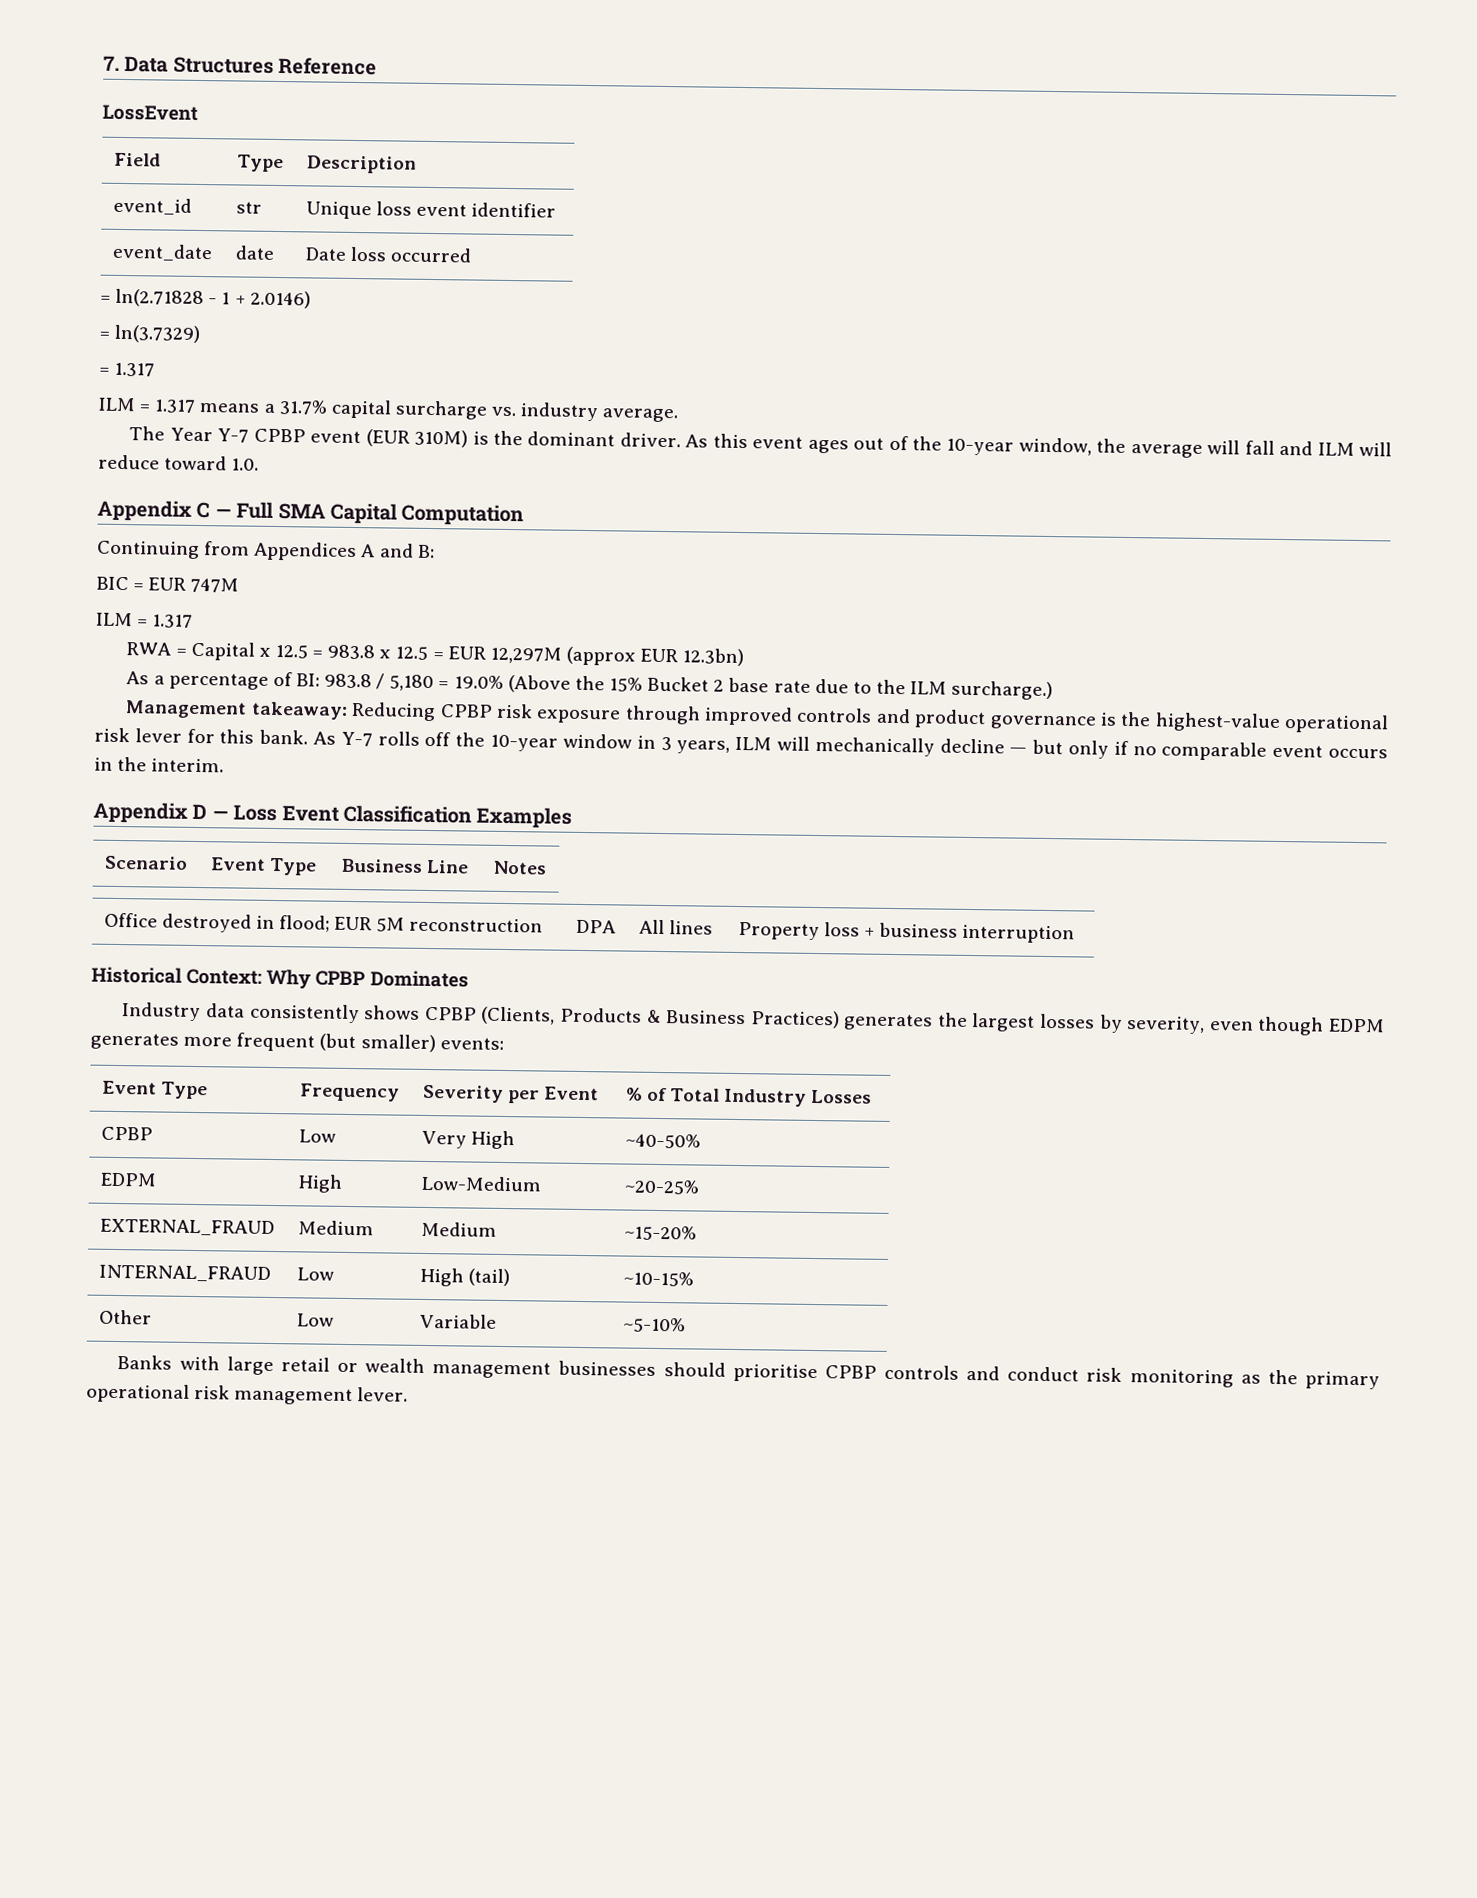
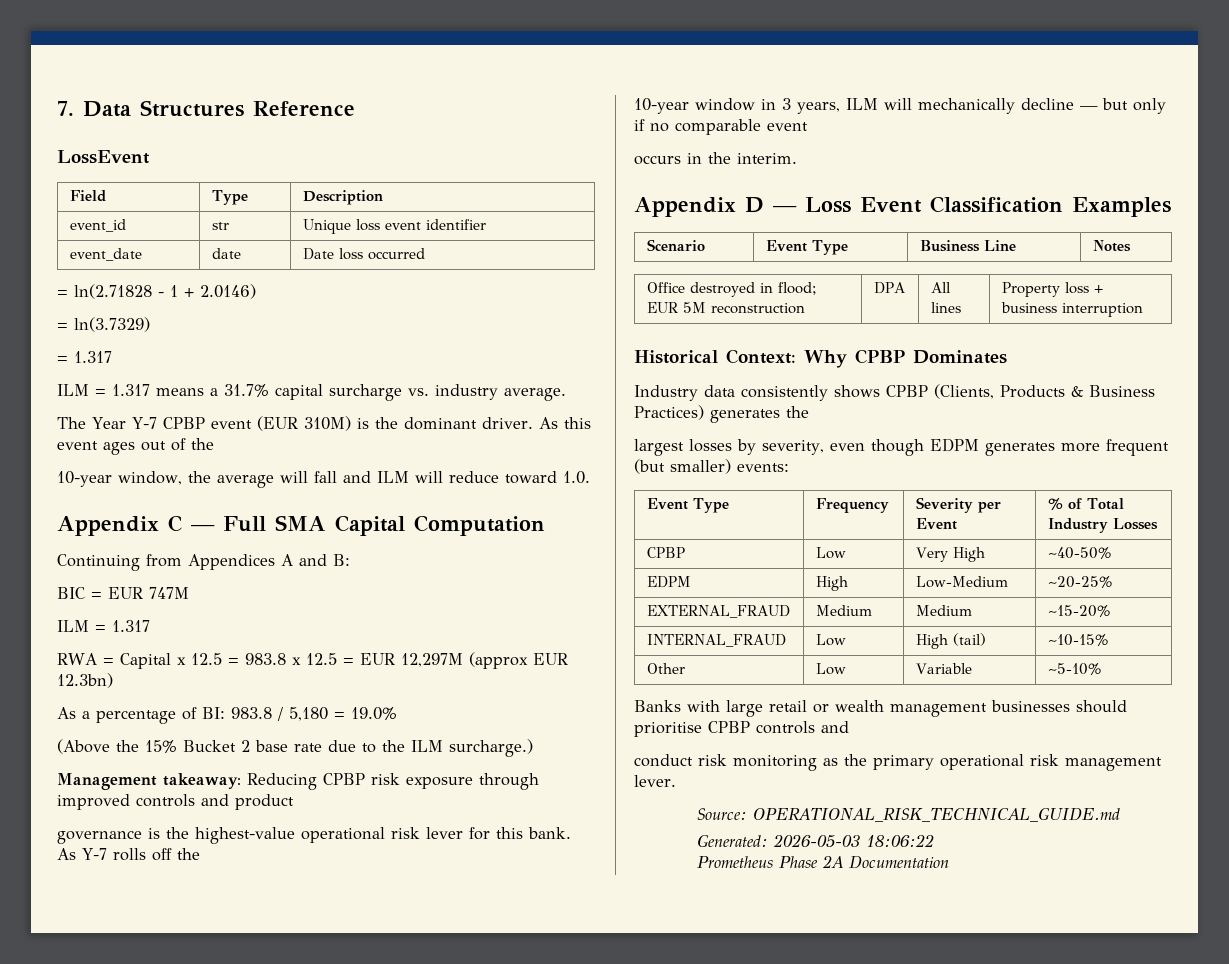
- As this event ages out of the 10-year window, the average will fall and ILM will reduce toward 1.0.
+ As this event ages out of the
+ 10-year window, the average will fall and ILM will reduce toward 1.0.
- As a percentage of BI: 983.8 / 5,180 = 19.0% (Above the 15% Bucket 2 base rate due to the ILM surcharge.)
+ As a percentage of BI: 983.8 / 5,180 = 19.0%
+ (Above the 15% Bucket 2 base rate due to the ILM surcharge.)
- Management takeaway: Reducing CPBP risk exposure through improved controls and product governance is the highest-value operational risk lever for this bank.
+ Management takeaway: Reducing CPBP risk exposure through improved controls and product
+ governance is the highest-value operational risk lever for this bank.
- As Y-7 rolls off the 10-year window in 3 years, ILM will mechanically decline — but only if no comparable event occurs in the interim.
+ As Y-7 rolls off the
+ 10-year window in 3 years, ILM will mechanically decline — but only if no comparable event
+ occurs in the interim.
- Industry data consistently shows CPBP (Clients, Products & Business Practices) generates the largest losses by severity, even though EDPM generates more frequent (but smaller) events:
+ Industry data consistently shows CPBP (Clients, Products & Business Practices) generates the
+ largest losses by severity, even though EDPM generates more frequent (but smaller) events:
- Banks with large retail or wealth management businesses should prioritise CPBP controls and conduct risk monitoring as the primary operational risk management lever.
+ Banks with large retail or wealth management businesses should prioritise CPBP controls and
+ conduct risk monitoring as the primary operational risk management lever.
+ Source: OPERATIONAL_RISK_TECHNICAL_GUIDE.md
+ Generated: 2026-05-03 18:06:22
+ Prometheus Phase 2A Documentation

